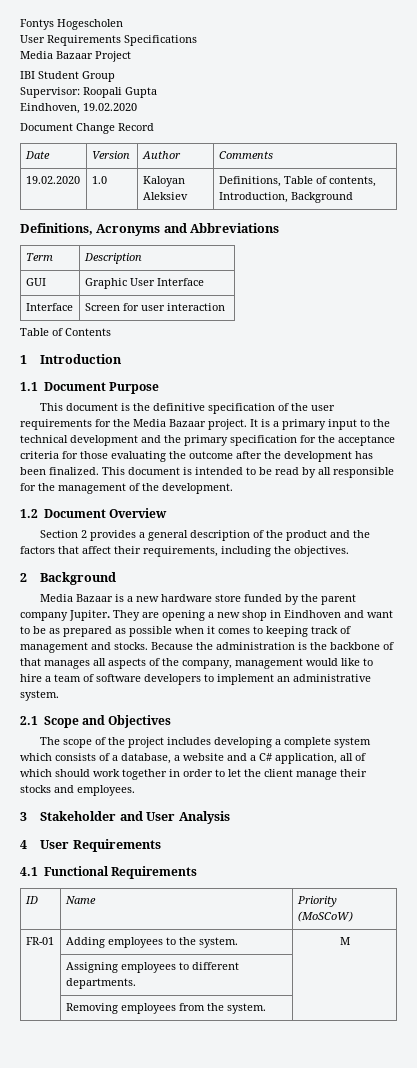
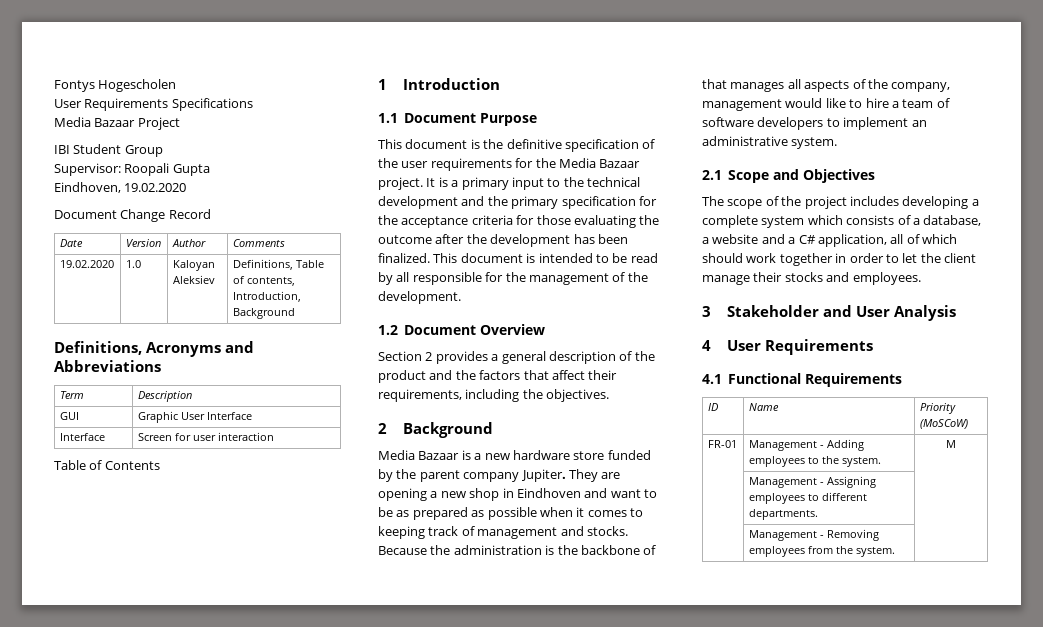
- FR-01 | Adding employees to the system. | M
+ FR-01 | Management - Adding employees to the system. | M
- | Assigning employees to different departments. |
+ | Management - Assigning employees to different departments. |
- | Removing employees from the system. |
+ | Management - Removing employees from the system. |

